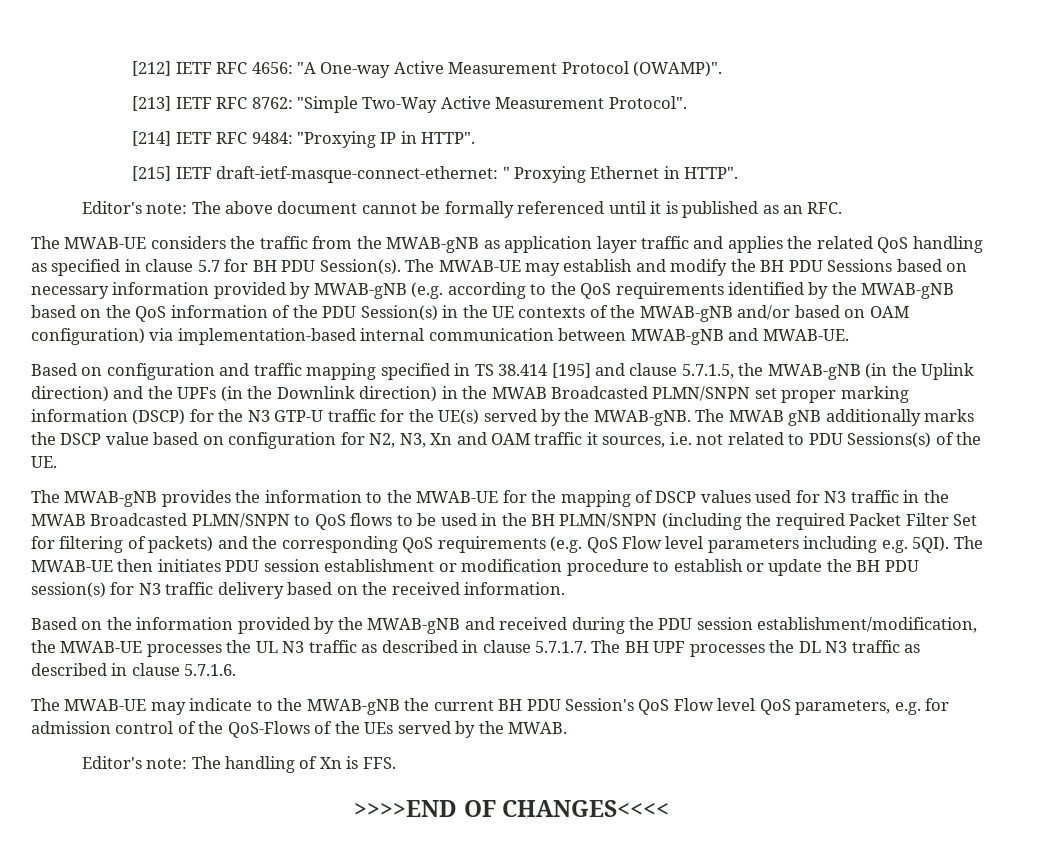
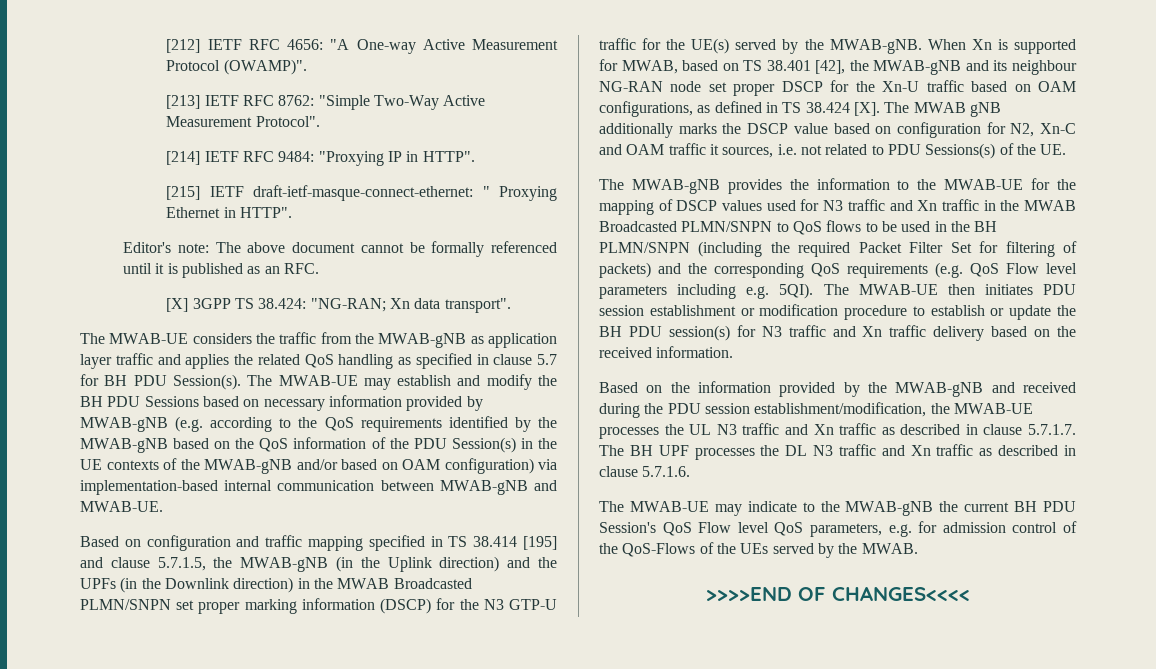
+ [X] 3GPP TS 38.424: "NG-RAN; Xn data transport".
- The MWAB gNB additionally marks the DSCP value based on configuration for N2, N3, Xn and OAM traffic it sources, i.e. not related to PDU Sessions(s) of the UE.
+ When Xn is supported for MWAB, based on TS 38.401 [42], the MWAB-gNB and its neighbour NG-RAN node set proper DSCP for the Xn-U traffic based on OAM configurations, as defined in TS 38.424 [X]. The MWAB gNB additionally marks the DSCP value based on configuration for N2, Xn-C and OAM traffic it sources, i.e. not related to PDU Sessions(s) of the UE.
- The MWAB-gNB provides the information to the MWAB-UE for the mapping of DSCP values used for N3 traffic in the MWAB Broadcasted PLMN/SNPN to QoS flows to be used in the BH PLMN/SNPN (including the required Packet Filter Set for filtering of packets) and the corresponding QoS requirements (e.g. QoS Flow level parameters including e.g. 5QI).
+ The MWAB-gNB provides the information to the MWAB-UE for the mapping of DSCP values used for N3 traffic and Xn traffic in the MWAB Broadcasted PLMN/SNPN to QoS flows to be used in the BH PLMN/SNPN (including the required Packet Filter Set for filtering of packets) and the corresponding QoS requirements (e.g. QoS Flow level parameters including e.g. 5QI).
- The MWAB-UE then initiates PDU session establishment or modification procedure to establish or update the BH PDU session(s) for N3 traffic delivery based on the received information.
+ The MWAB-UE then initiates PDU session establishment or modification procedure to establish or update the BH PDU session(s) for N3 traffic and Xn traffic delivery based on the received information.
- Based on the information provided by the MWAB-gNB and received during the PDU session establishment/modification, the MWAB-UE processes the UL N3 traffic as described in clause 5.7.1.7. The BH UPF processes the DL N3 traffic as described in clause 5.7.1.6.
+ Based on the information provided by the MWAB-gNB and received during the PDU session establishment/modification, the MWAB-UE processes the UL N3 traffic and Xn traffic as described in clause 5.7.1.7. The BH UPF processes the DL N3 traffic and Xn traffic as described in clause 5.7.1.6.
- Editor's note: The handling of Xn is FFS.

